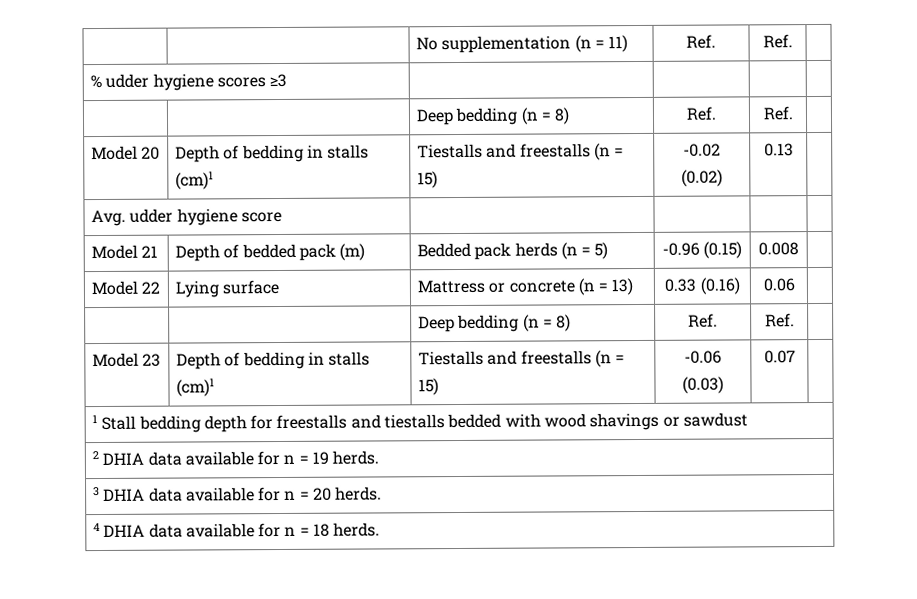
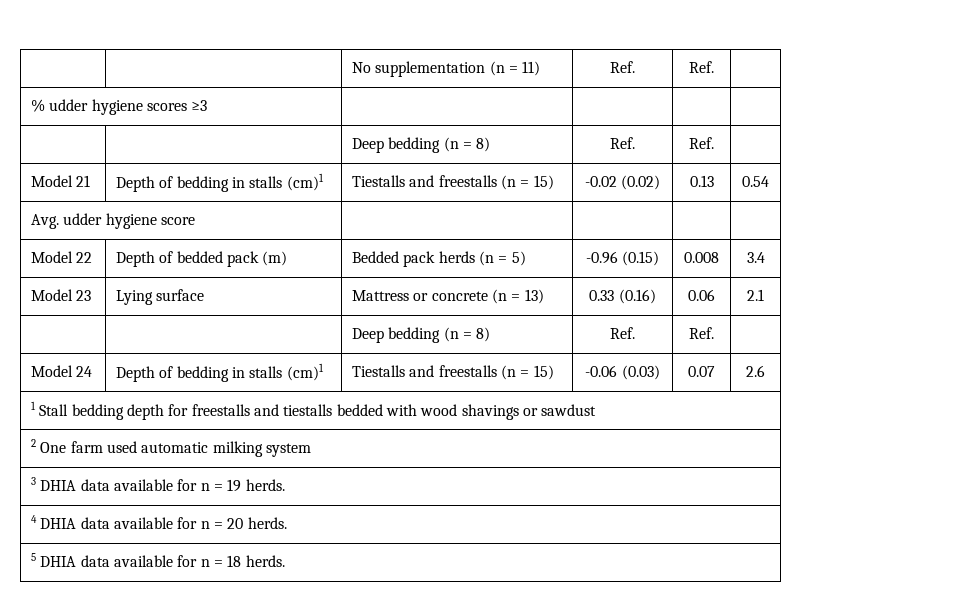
- Model 20 | Depth of bedding in stalls (cm)1 | Tiestalls and freestalls (n = 15) | -0.02 (0.02) | 0.13 |
+ Model 21 | Depth of bedding in stalls (cm)1 | Tiestalls and freestalls (n = 15) | -0.02 (0.02) | 0.13 | 0.54
- Model 21 | Depth of bedded pack (m) | Bedded pack herds (n = 5) | -0.96 (0.15) | 0.008 |
- Model 22 | Lying surface | Mattress or concrete (n = 13) | 0.33 (0.16) | 0.06 |
+ Model 22 | Depth of bedded pack (m) | Bedded pack herds (n = 5) | -0.96 (0.15) | 0.008 | 3.4
+ Model 23 | Lying surface | Mattress or concrete (n = 13) | 0.33 (0.16) | 0.06 | 2.1
  | | Deep bedding (n = 8) | Ref. | Ref. |
- Model 23 | Depth of bedding in stalls (cm)1 | Tiestalls and freestalls (n = 15) | -0.06 (0.03) | 0.07 |
+ Model 24 | Depth of bedding in stalls (cm)1 | Tiestalls and freestalls (n = 15) | -0.06 (0.03) | 0.07 | 2.6
- 2 DHIA data available for n = 19 herds.
+ 2 One farm used automatic milking system
+ 3 DHIA data available for n = 19 herds.
- 3 DHIA data available for n = 20 herds.
+ 4 DHIA data available for n = 20 herds.
- 4 DHIA data available for n = 18 herds.
+ 5 DHIA data available for n = 18 herds.

